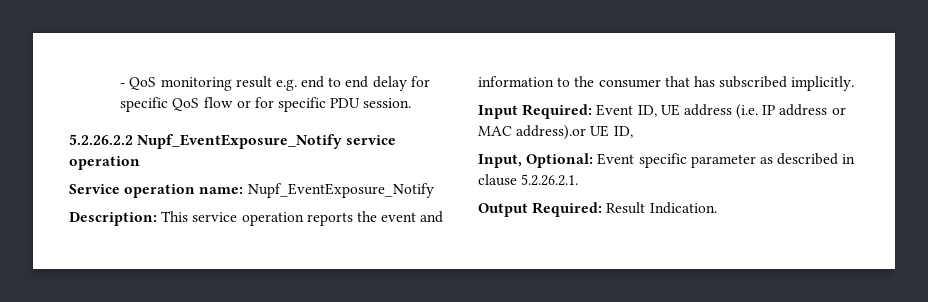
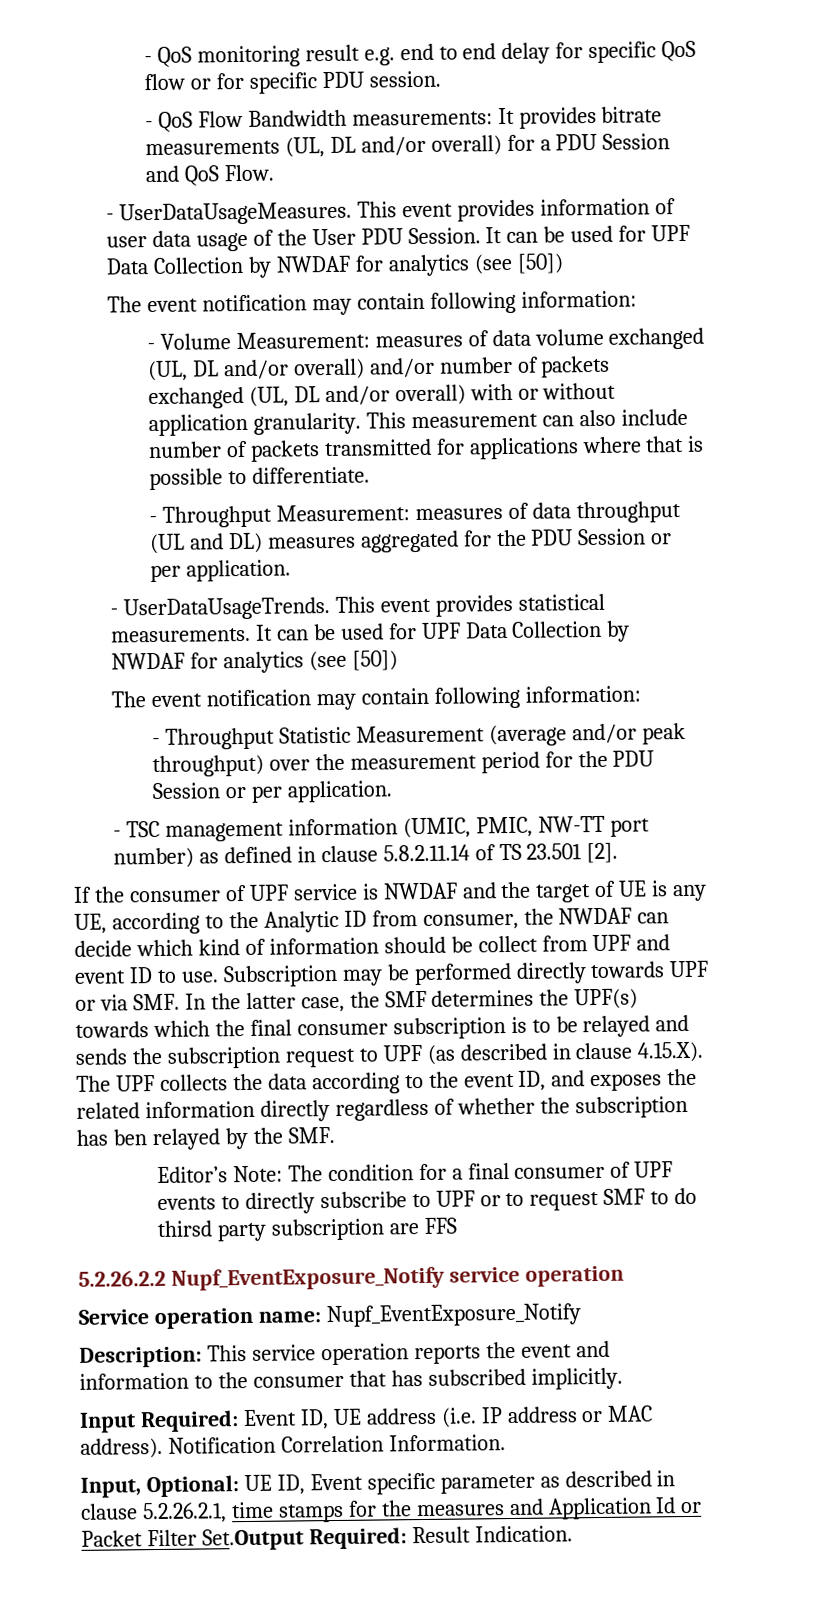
+ - QoS Flow Bandwidth measurements: It provides bitrate measurements (UL, DL and/or overall) for a PDU Session and QoS Flow.
+ - UserDataUsageMeasures. This event provides information of user data usage of the User PDU Session. It can be used for UPF Data Collection by NWDAF for analytics (see [50])
+ The event notification may contain following information:
+ - Volume Measurement: measures of data volume exchanged (UL, DL and/or overall) and/or number of packets exchanged (UL, DL and/or overall) with or without application granularity. This measurement can also include number of packets transmitted for applications where that is possible to differentiate.
+ - Throughput Measurement: measures of data throughput (UL and DL) measures aggregated for the PDU Session or per application.
+ - UserDataUsageTrends. This event provides statistical measurements. It can be used for UPF Data Collection by NWDAF for analytics (see [50])
+ The event notification may contain following information:
+ - Throughput Statistic Measurement (average and/or peak throughput) over the measurement period for the PDU Session or per application.
+ - TSC management information (UMIC, PMIC, NW-TT port number) as defined in clause 5.8.2.11.14 of TS 23.501 [2].
+ If the consumer of UPF service is NWDAF and the target of UE is any UE, according to the Analytic ID from consumer, the NWDAF can decide which kind of information should be collect from UPF and event ID to use. Subscription may be performed directly towards UPF or via SMF. In the latter case, the SMF determines the UPF(s) towards which the final consumer subscription is to be relayed and sends the subscription request to UPF (as described in clause 4.15.X). The UPF collects the data according to the event ID, and exposes the related information directly regardless of whether the subscription has ben relayed by the SMF.
+ Editor’s Note: The condition for a final consumer of UPF events to directly subscribe to UPF or to request SMF to do thirsd party subscription are FFS
- Input Required: Event ID, UE address (i.e. IP address or MAC address).or UE ID,
+ Input Required: Event ID, UE address (i.e. IP address or MAC address). Notification Correlation Information.
- Input, Optional: Event specific parameter as described in clause 5.2.26.2.1.
- Output Required: Result Indication.
+ Input, Optional: UE ID, Event specific parameter as described in clause 5.2.26.2.1, time stamps for the measures and Application Id or Packet Filter Set.Output Required: Result Indication.

